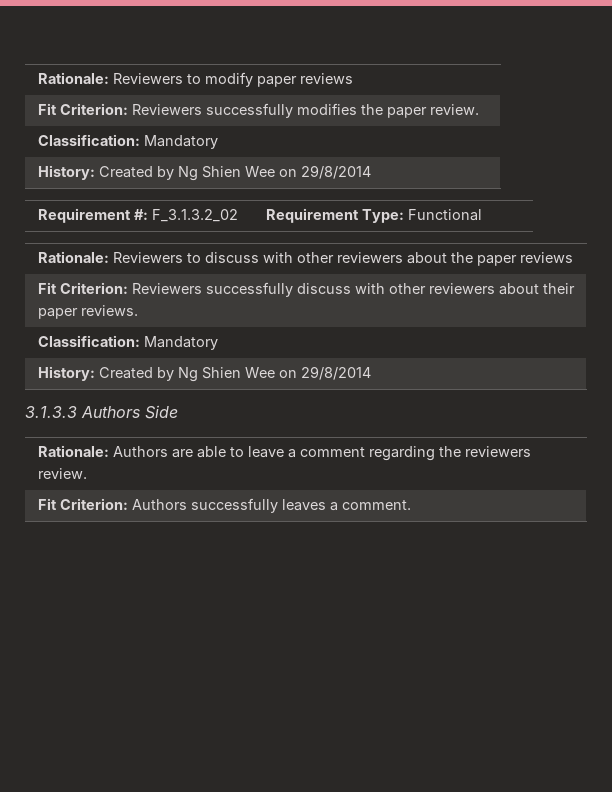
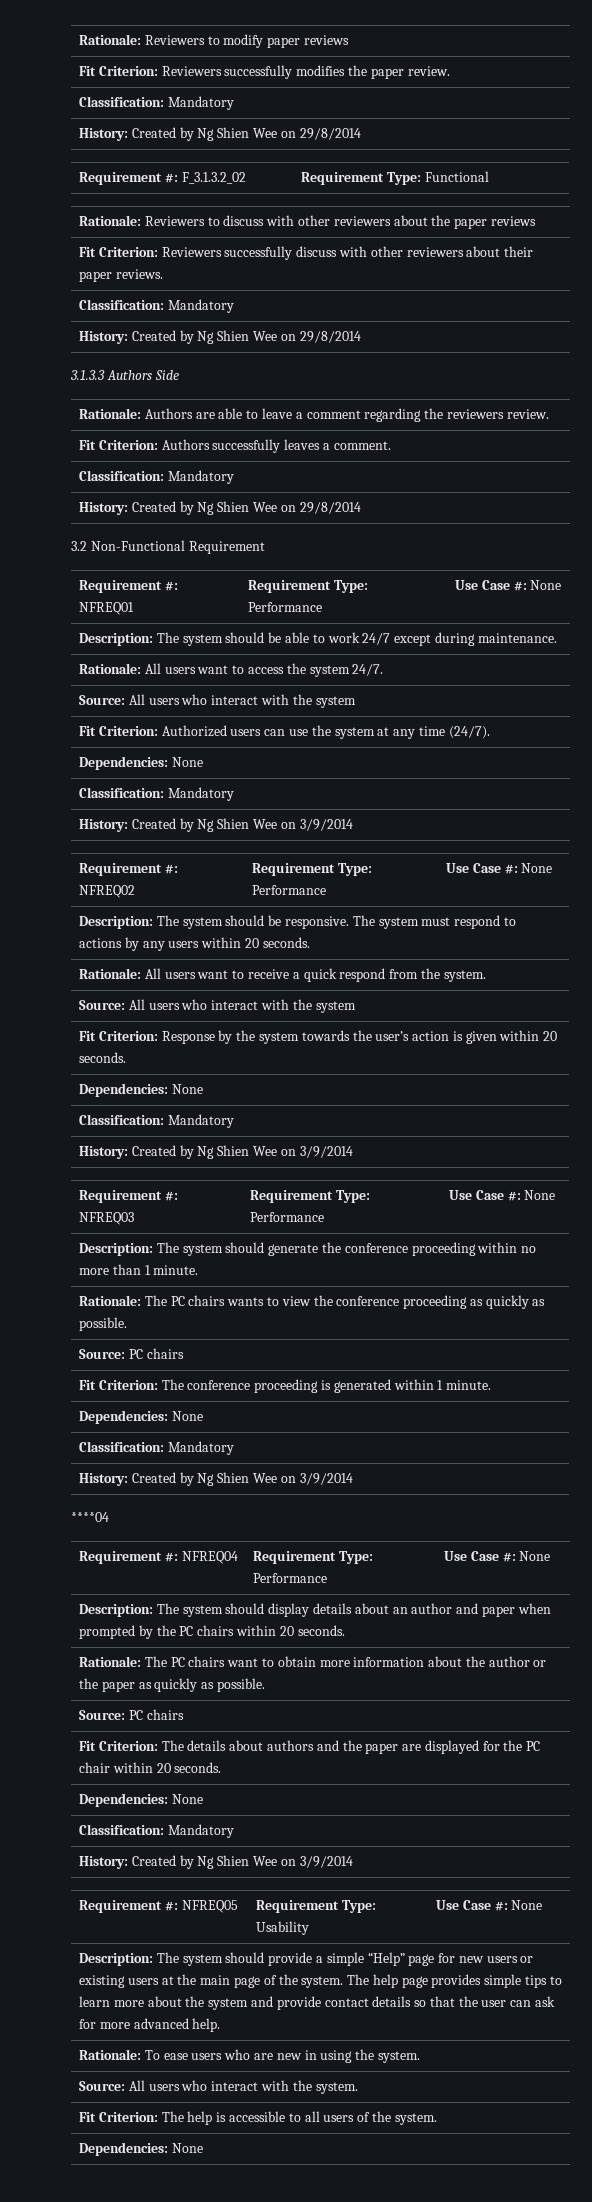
  Fit Criterion: Authors successfully leaves a comment.
+ Classification: Mandatory
+ History: Created by Ng Shien Wee on 29/8/2014
+ 3.2 Non-Functional Requirement
+ Requirement #: NFREQ01 | Requirement Type: Performance | Use Case #: None
+ Description: The system should be able to work 24/7 except during maintenance.
+ Rationale: All users want to access the system 24/7.
+ Source: All users who interact with the system
+ Fit Criterion: Authorized users can use the system at any time (24/7).
+ Dependencies: None
+ Classification: Mandatory
+ History: Created by Ng Shien Wee on 3/9/2014
+ Requirement #: NFREQ02 | Requirement Type: Performance | Use Case #: None
+ Description: The system should be responsive. The system must respond to actions by any users within 20 seconds.
+ Rationale: All users want to receive a quick respond from the system.
+ Source: All users who interact with the system
+ Fit Criterion: Response by the system towards the user’s action is given within 20 seconds.
+ Dependencies: None
+ Classification: Mandatory
+ History: Created by Ng Shien Wee on 3/9/2014
+ Requirement #: NFREQ03 | Requirement Type: Performance | Use Case #: None
+ Description: The system should generate the conference proceeding within no more than 1 minute.
+ Rationale: The PC chairs wants to view the conference proceeding as quickly as possible.
+ Source: PC chairs
+ Fit Criterion: The conference proceeding is generated within 1 minute.
+ Dependencies: None
+ Classification: Mandatory
+ History: Created by Ng Shien Wee on 3/9/2014
+ ****04
+ Requirement #: NFREQ04 | Requirement Type: Performance | Use Case #: None
+ Description: The system should display details about an author and paper when prompted by the PC chairs within 20 seconds.
+ Rationale: The PC chairs want to obtain more information about the author or the paper as quickly as possible.
+ Source: PC chairs
+ Fit Criterion: The details about authors and the paper are displayed for the PC chair within 20 seconds.
+ Dependencies: None
+ Classification: Mandatory
+ History: Created by Ng Shien Wee on 3/9/2014
+ Requirement #: NFREQ05 | Requirement Type: Usability | Use Case #: None
+ Description: The system should provide a simple “Help” page for new users or existing users at the main page of the system. The help page provides simple tips to learn more about the system and provide contact details so that the user can ask for more advanced help.
+ Rationale: To ease users who are new in using the system.
+ Source: All users who interact with the system.
+ Fit Criterion: The help is accessible to all users of the system.
+ Dependencies: None

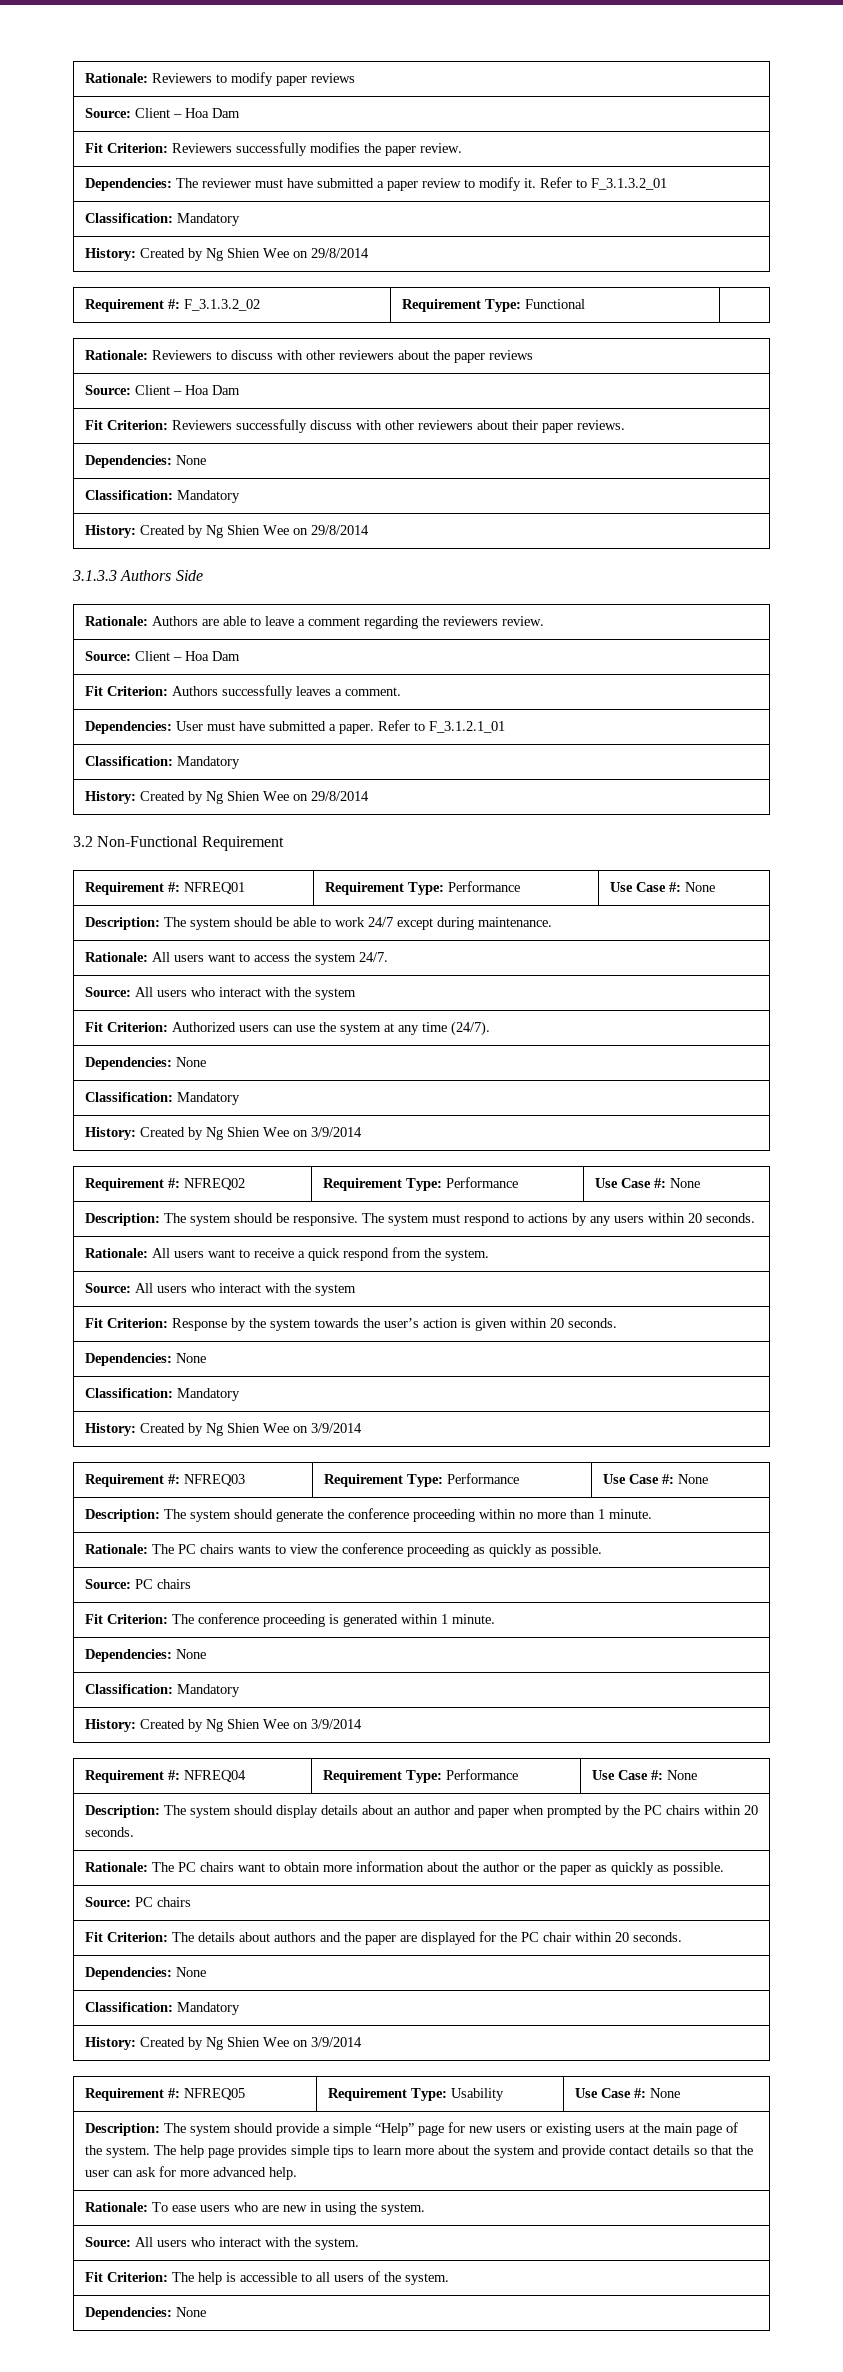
  Rationale: Reviewers to modify paper reviews
+ Source: Client – Hoa Dam
+ Dependencies: The reviewer must have submitted a paper review to modify it. Refer to F_3.1.3.2_01
  Rationale: Reviewers to discuss with other reviewers about the paper reviews
+ Source: Client – Hoa Dam
  Fit Criterion: Reviewers successfully discuss with other reviewers about their paper reviews.
+ Dependencies: None
  Rationale: Authors are able to leave a comment regarding the reviewers review.
+ Source: Client – Hoa Dam
+ Dependencies: User must have submitted a paper. Refer to F_3.1.2.1_01
- ****04

